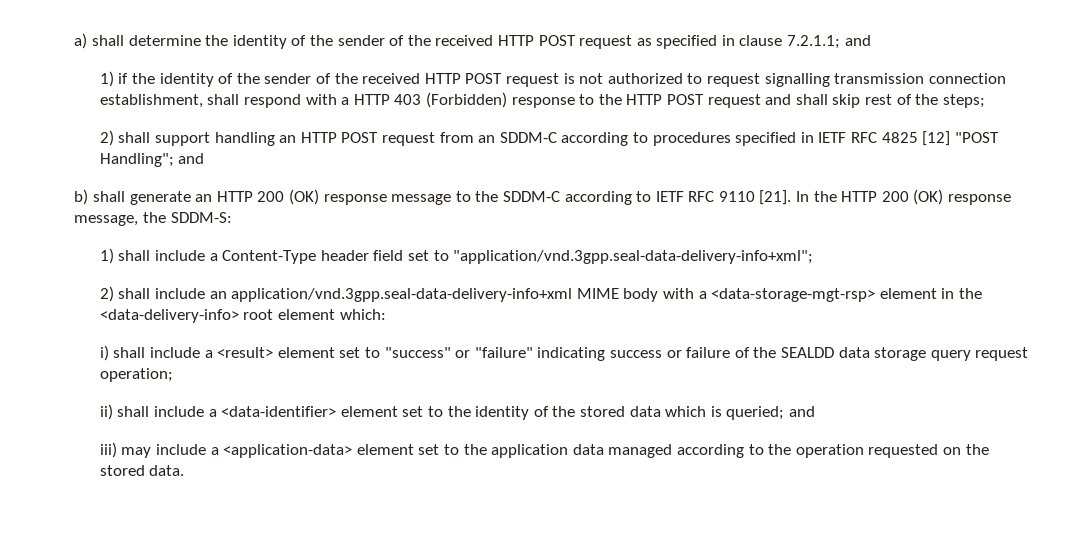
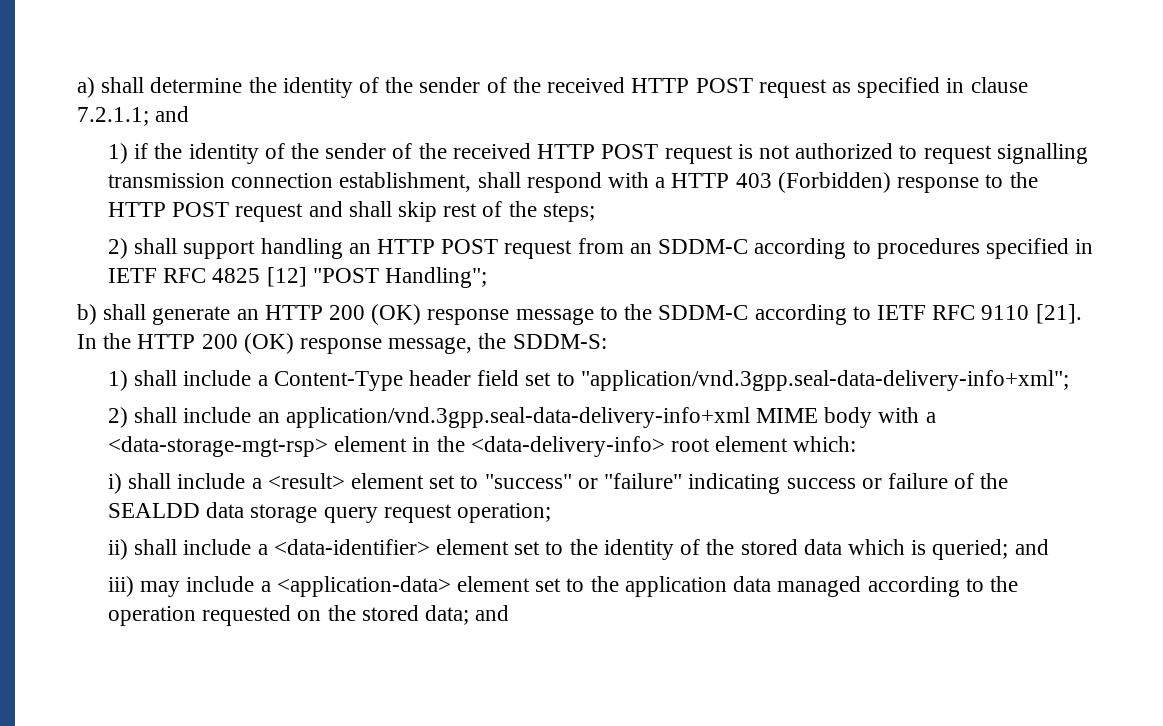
- 2) shall support handling an HTTP POST request from an SDDM-C according to procedures specified in IETF RFC 4825 [12] "POST Handling"; and
+ 2) shall support handling an HTTP POST request from an SDDM-C according to procedures specified in IETF RFC 4825 [12] "POST Handling";
- iii) may include a <application-data> element set to the application data managed according to the operation requested on the stored data.
+ iii) may include a <application-data> element set to the application data managed according to the operation requested on the stored data; and

